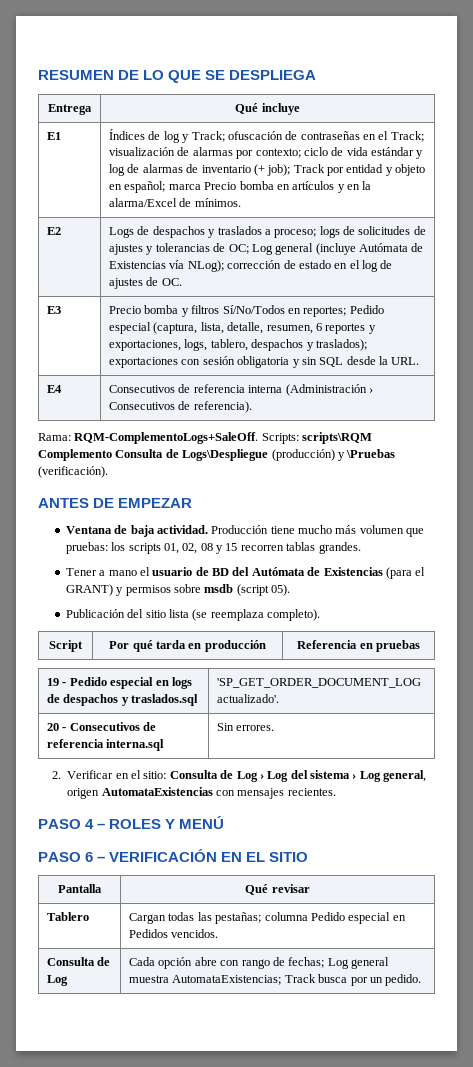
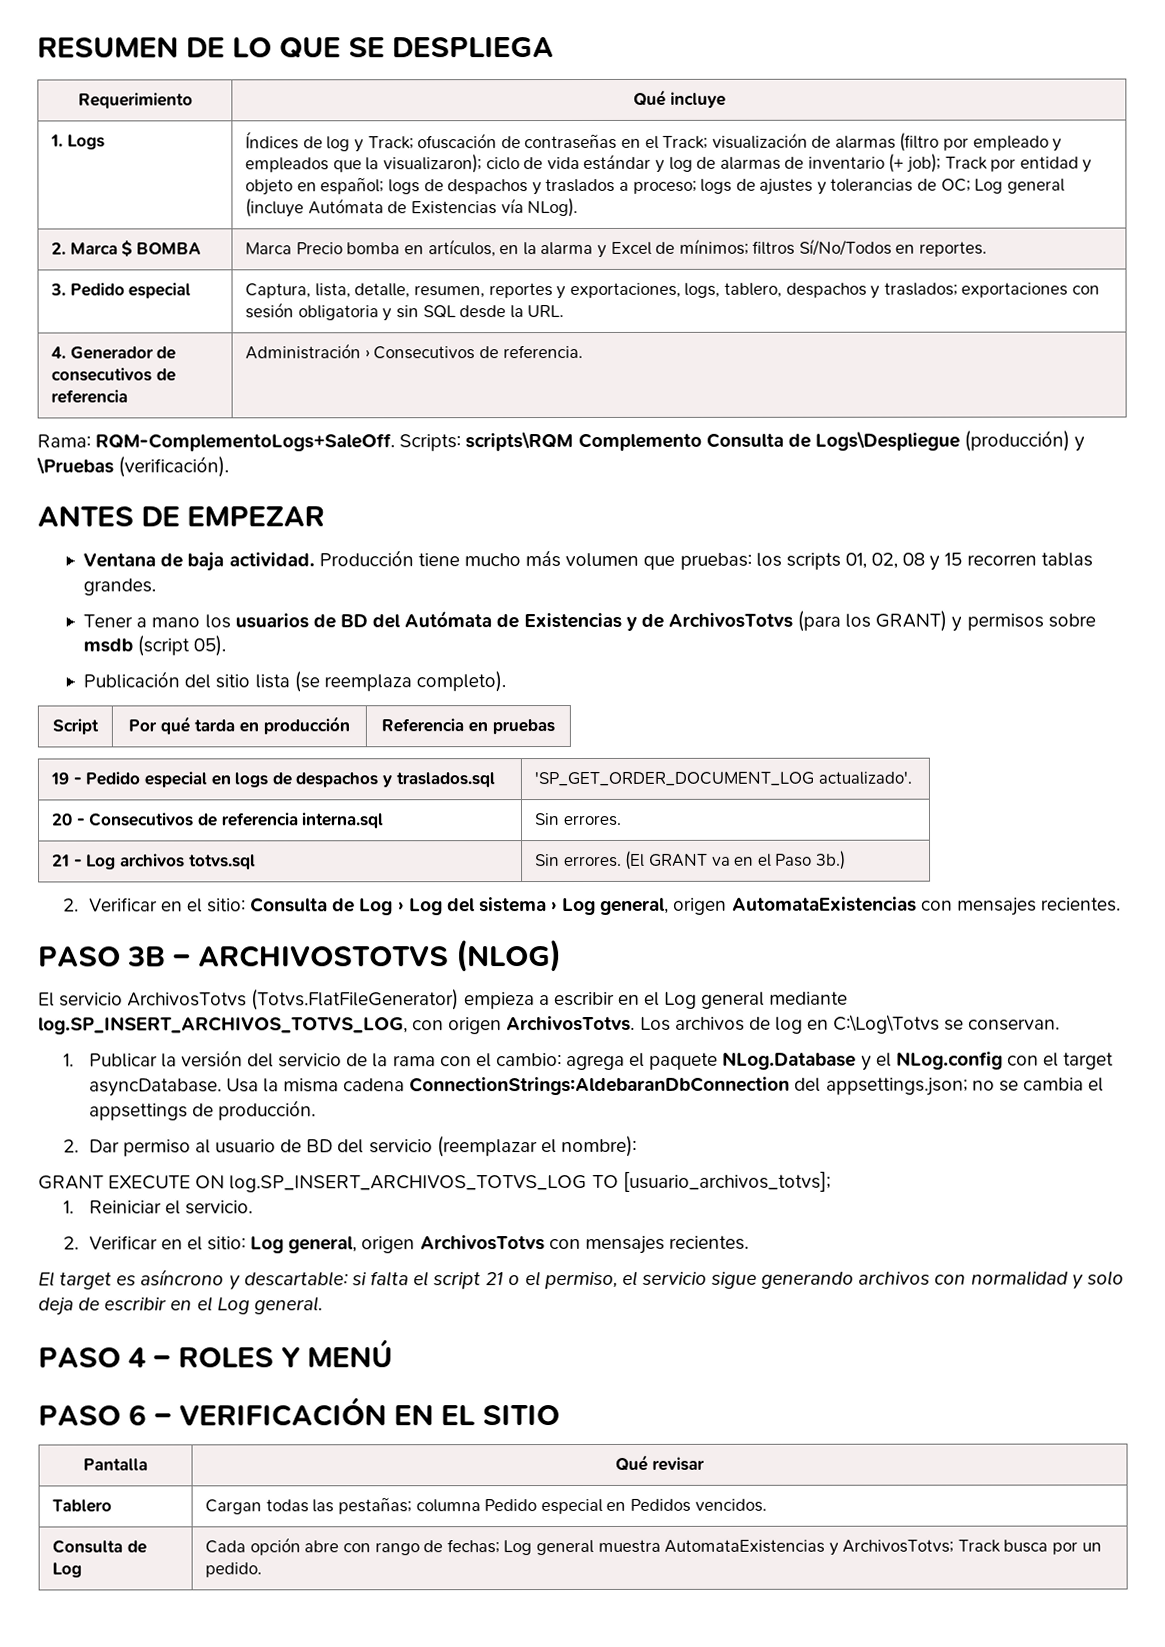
- Entrega | Qué incluye
+ Requerimiento | Qué incluye
- E1
+ 1. Logs
- visualización de alarmas por contexto;
+ visualización de alarmas (filtro por empleado y empleados que la visualizaron);
- marca Precio bomba en artículos y en la alarma/Excel de mínimos.
- E2 | Logs de despachos y traslados a proceso; logs de solicitudes de ajustes y tolerancias de OC; Log general (incluye Autómata de Existencias vía NLog); corrección de estado en el log de ajustes de OC.
- E3 | Precio bomba y filtros Sí/No/Todos en reportes; Pedido especial (captura, lista, detalle, resumen, 6 reportes y exportaciones, logs, tablero, despachos y traslados); exportaciones con sesión obligatoria y sin SQL desde la URL.
+ logs de despachos y traslados a proceso; logs de ajustes y tolerancias de OC; Log general (incluye Autómata de Existencias vía NLog).
+ 2. Marca $ BOMBA | Marca Precio bomba en artículos, en la alarma y Excel de mínimos; filtros Sí/No/Todos en reportes.
+ 3. Pedido especial | Captura, lista, detalle, resumen, reportes y exportaciones, logs, tablero, despachos y traslados; exportaciones con sesión obligatoria y sin SQL desde la URL.
- E4 | Consecutivos de referencia interna (Administración › Consecutivos de referencia).
+ 4. Generador de consecutivos de referencia | Administración › Consecutivos de referencia.
- Tener a mano el usuario de BD del Autómata de Existencias (para el GRANT) y permisos sobre msdb (script 05).
+ Tener a mano los usuarios de BD del Autómata de Existencias y de ArchivosTotvs (para los GRANT) y permisos sobre msdb (script 05).
+ 21 - Log archivos totvs.sql | Sin errores. (El GRANT va en el Paso 3b.)
+ PASO 3B – ARCHIVOSTOTVS (NLOG)
+ El servicio ArchivosTotvs (Totvs.FlatFileGenerator) empieza a escribir en el Log general mediante log.SP_INSERT_ARCHIVOS_TOTVS_LOG, con origen ArchivosTotvs. Los archivos de log en C:\Log\Totvs se conservan.
+ 1. Publicar la versión del servicio de la rama con el cambio: agrega el paquete NLog.Database y el NLog.config con el target asyncDatabase. Usa la misma cadena ConnectionStrings:AldebaranDbConnection del appsettings.json; no se cambia el appsettings de producción.
+ 2. Dar permiso al usuario de BD del servicio (reemplazar el nombre):
+ GRANT EXECUTE ON log.SP_INSERT_ARCHIVOS_TOTVS_LOG TO [usuario_archivos_totvs];
+ 1. Reiniciar el servicio.
+ 2. Verificar en el sitio: Log general, origen ArchivosTotvs con mensajes recientes.
+ El target es asíncrono y descartable: si falta el script 21 o el permiso, el servicio sigue generando archivos con normalidad y solo deja de escribir en el Log general.
- Consulta de Log | Cada opción abre con rango de fechas; Log general muestra AutomataExistencias; Track busca por un pedido.
+ Consulta de Log | Cada opción abre con rango de fechas; Log general muestra AutomataExistencias y ArchivosTotvs; Track busca por un pedido.

